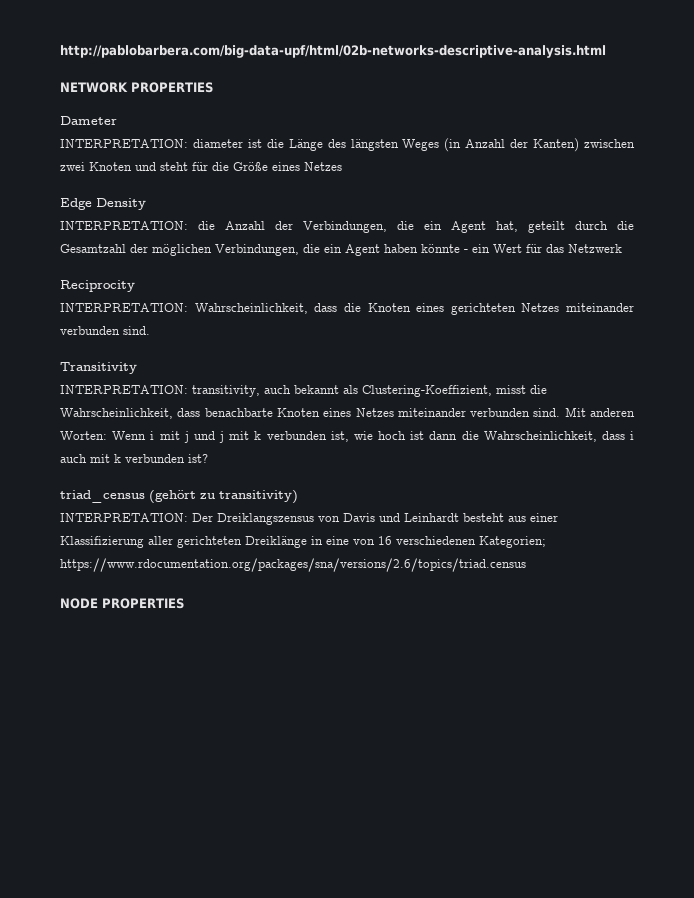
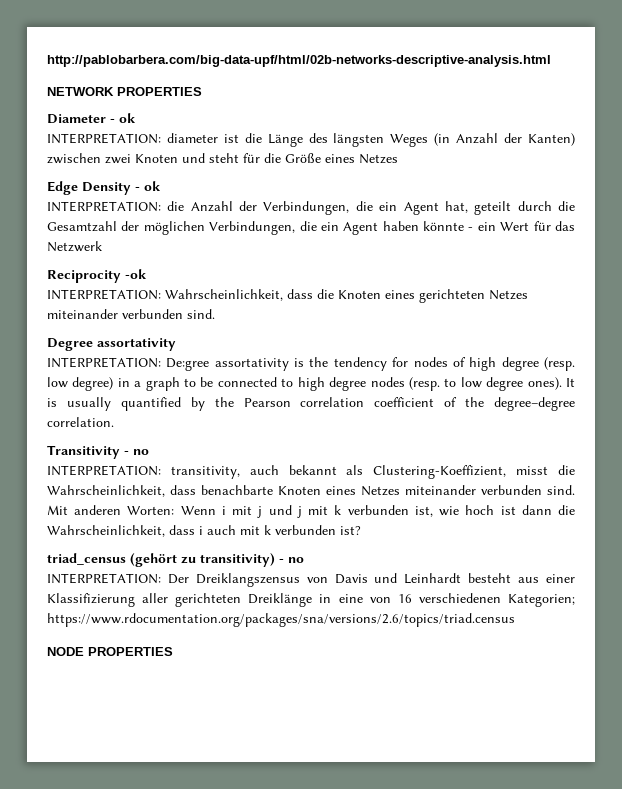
- Dameter
+ Diameter - ok
- Edge Density
+ Edge Density - ok
- Reciprocity
+ Reciprocity -ok
+ Degree assortativity
+ INTERPRETATION: De:gree assortativity is the tendency for nodes of high degree (resp. low degree) in a graph to be connected to high degree nodes (resp. to low degree ones). It is usually quantified by the Pearson correlation coefficient of the degree–degree correlation.
- Transitivity
+ Transitivity - no
- triad_census (gehört zu transitivity)
+ triad_census (gehört zu transitivity) - no

